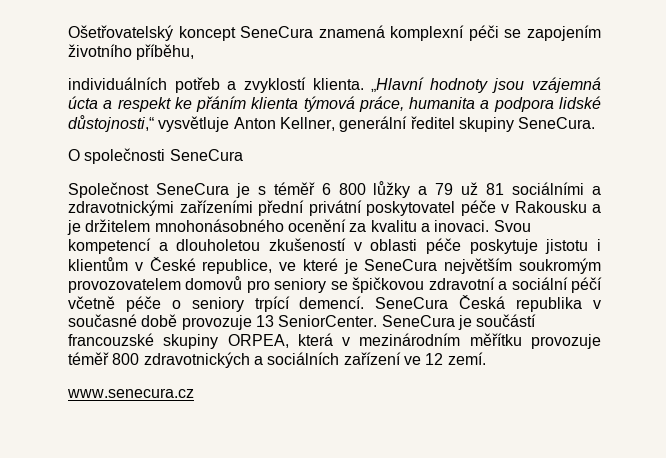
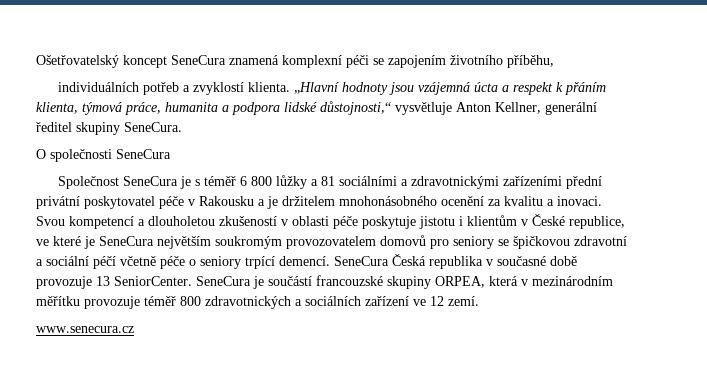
- „Hlavní hodnoty jsou vzájemná úcta a respekt ke přáním klienta týmová práce, humanita a podpora lidské důstojnosti,“ vysvětluje Anton Kellner, generální ředitel skupiny SeneCura.
+ „Hlavní hodnoty jsou vzájemná úcta a respekt k přáním klienta, týmová práce, humanita a podpora lidské důstojnosti,“ vysvětluje Anton Kellner, generální ředitel skupiny SeneCura.
- Společnost SeneCura je s téměř 6 800 lůžky a 79 už 81 sociálními a zdravotnickými zařízeními přední privátní poskytovatel péče v Rakousku a je držitelem mnohonásobného ocenění za kvalitu a inovaci.
+ Společnost SeneCura je s téměř 6 800 lůžky a 81 sociálními a zdravotnickými zařízeními přední privátní poskytovatel péče v Rakousku a je držitelem mnohonásobného ocenění za kvalitu a inovaci.

